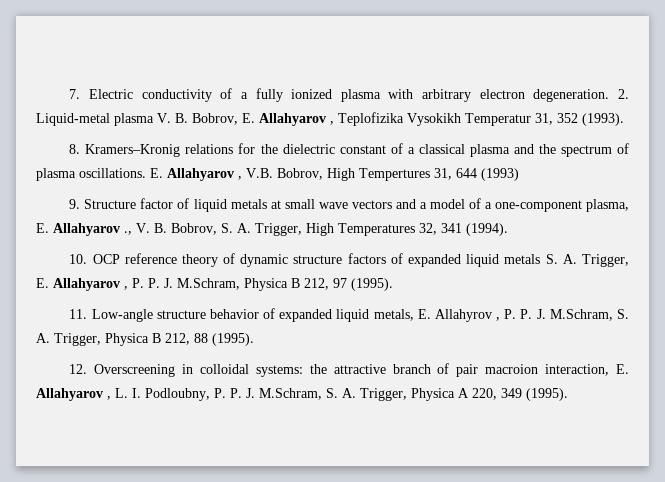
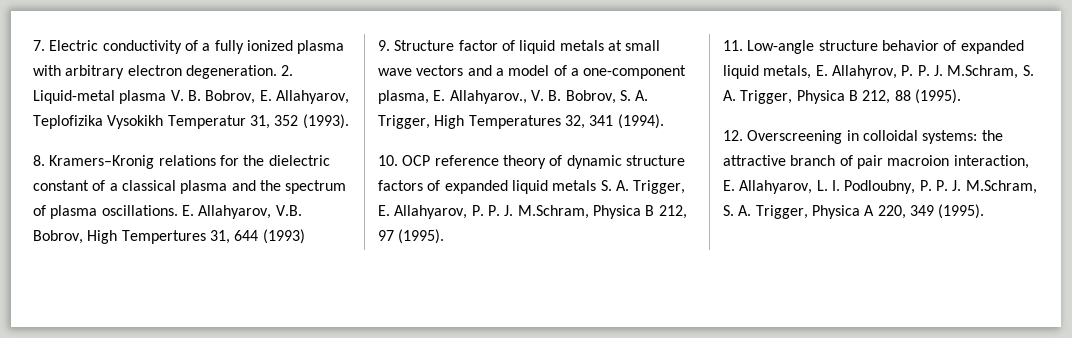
- 2. Liquid-metal plasma V. B. Bobrov, E. Allahyarov , Teplofizika Vysokikh Temperatur 31, 352 (1993).
+ 2. Liquid-metal plasma V. B. Bobrov, E. Allahyarov, Teplofizika Vysokikh Temperatur 31, 352 (1993).
- E. Allahyarov , V.B. Bobrov, High Tempertures 31, 644 (1993)
+ E. Allahyarov, V.B. Bobrov, High Tempertures 31, 644 (1993)
- 9. Structure factor of liquid metals at small wave vectors and a model of a one-component plasma, E. Allahyarov ., V. B. Bobrov, S. A. Trigger, High Temperatures 32, 341 (1994).
+ 9. Structure factor of liquid metals at small wave vectors and a model of a one-component plasma, E. Allahyarov., V. B. Bobrov, S. A. Trigger, High Temperatures 32, 341 (1994).
- 10. OCP reference theory of dynamic structure factors of expanded liquid metals S. A. Trigger, E. Allahyarov , P. P. J. M.Schram, Physica B 212, 97 (1995).
+ 10. OCP reference theory of dynamic structure factors of expanded liquid metals S. A. Trigger, E. Allahyarov, P. P. J. M.Schram, Physica B 212, 97 (1995).
- 11. Low-angle structure behavior of expanded liquid metals, E. Allahyrov , P. P. J. M.Schram, S. A. Trigger, Physica B 212, 88 (1995).
+ 11. Low-angle structure behavior of expanded liquid metals, E. Allahyrov, P. P. J. M.Schram, S. A. Trigger, Physica B 212, 88 (1995).
- 12. Overscreening in colloidal systems: the attractive branch of pair macroion interaction, E. Allahyarov , L. I. Podloubny, P. P. J. M.Schram, S. A. Trigger, Physica A 220, 349 (1995).
+ 12. Overscreening in colloidal systems: the attractive branch of pair macroion interaction, E. Allahyarov, L. I. Podloubny, P. P. J. M.Schram, S. A. Trigger, Physica A 220, 349 (1995).

